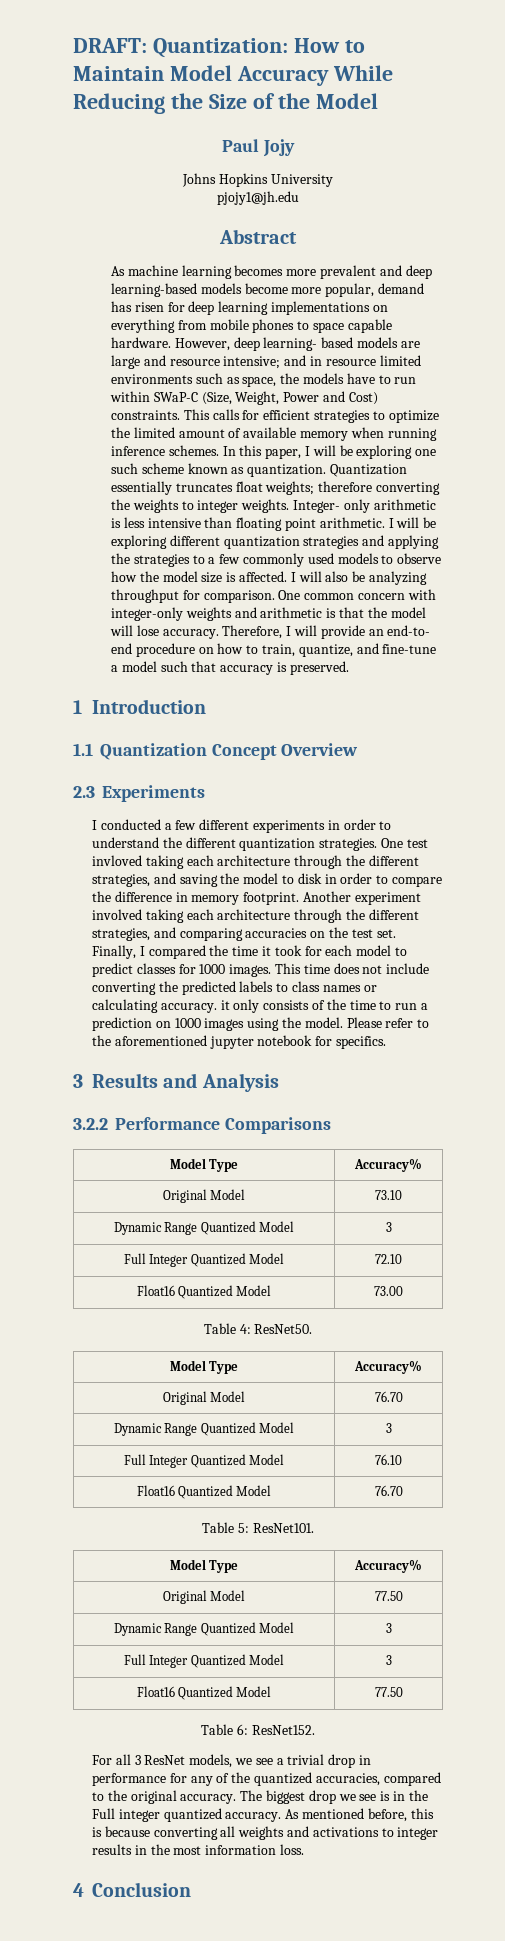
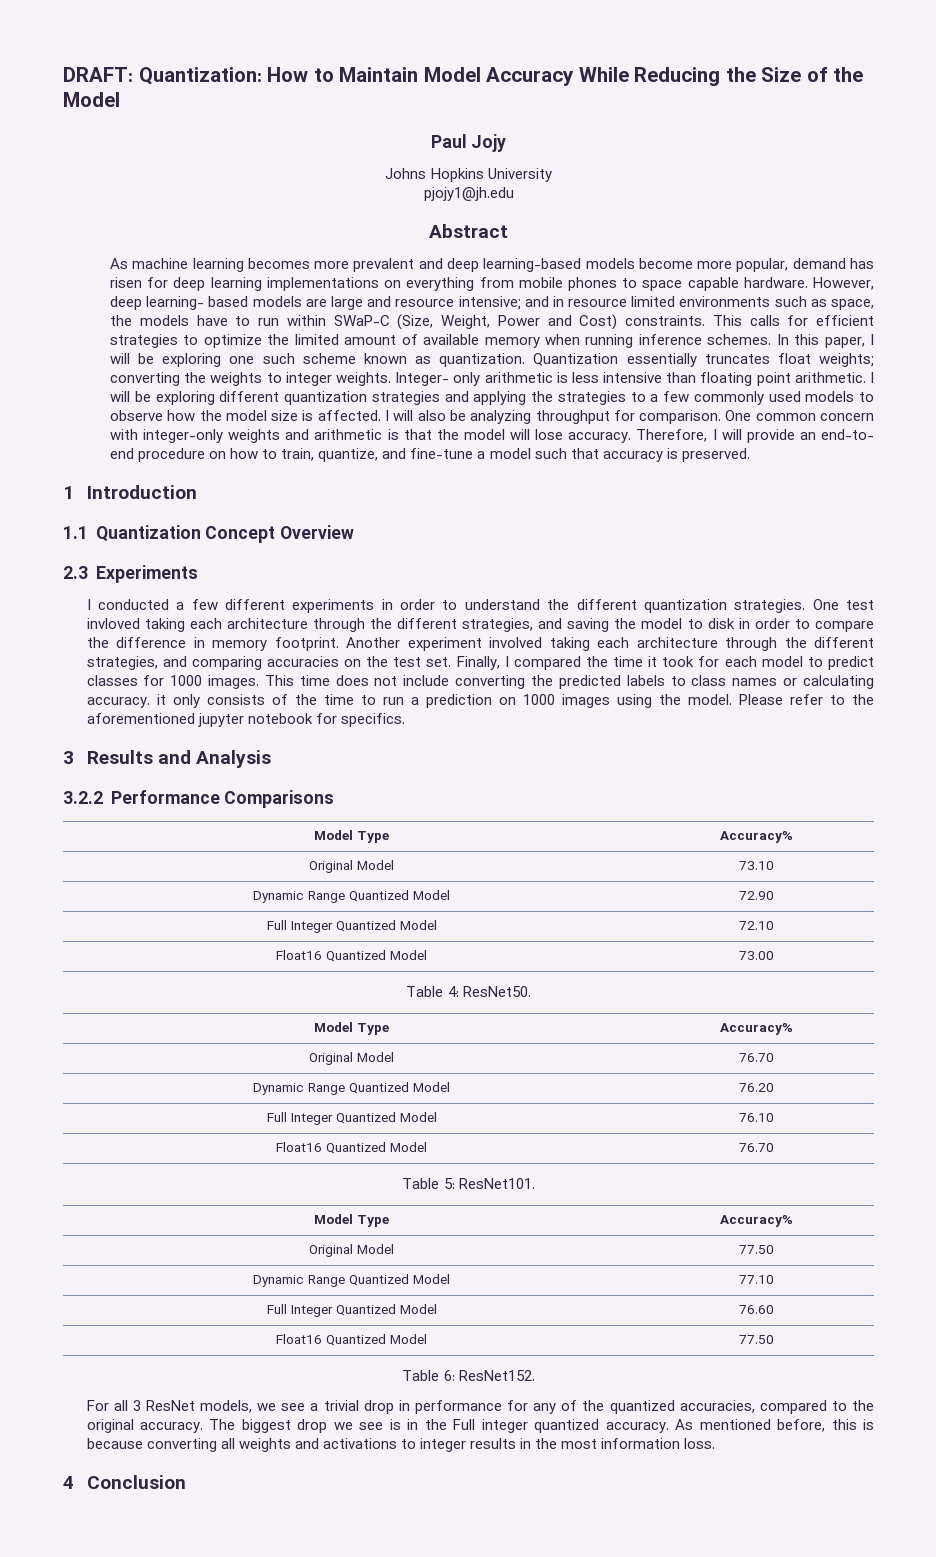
- Quantization essentially truncates float weights; therefore converting the weights to integer weights.
+ Quantization essentially truncates float weights; converting the weights to integer weights.
  Original Model | 73.10
- Dynamic Range Quantized Model | 3
+ Dynamic Range Quantized Model | 72.90
  Original Model | 76.70
- Dynamic Range Quantized Model | 3
+ Dynamic Range Quantized Model | 76.20
  Original Model | 77.50
- Dynamic Range Quantized Model | 3
- Full Integer Quantized Model | 3
+ Dynamic Range Quantized Model | 77.10
+ Full Integer Quantized Model | 76.60

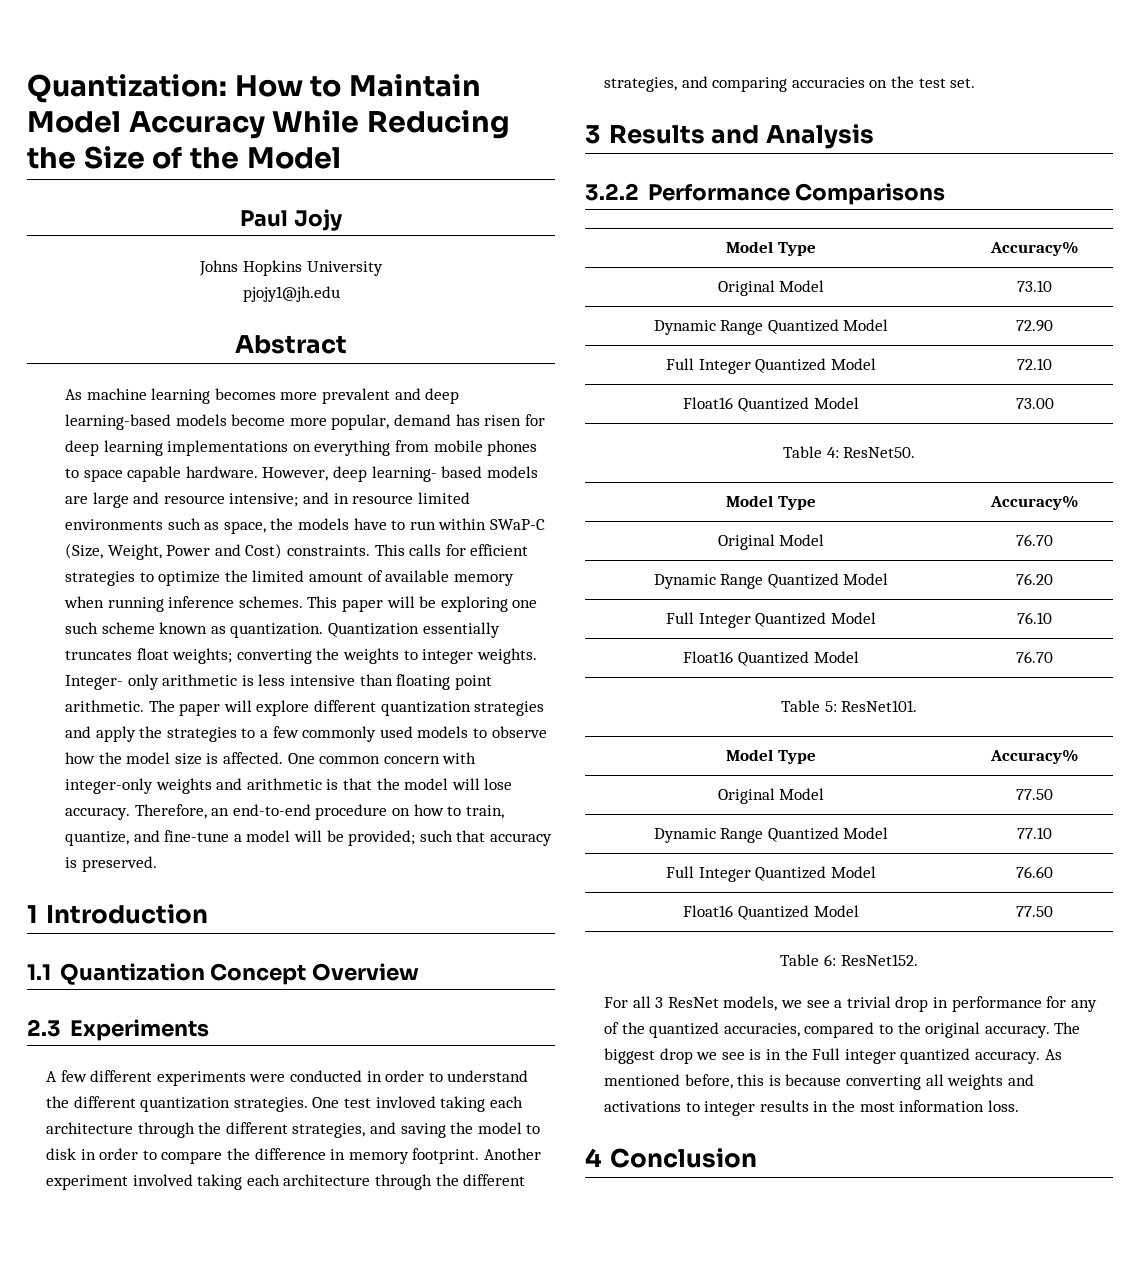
- DRAFT: Quantization: How to Maintain Model Accuracy While Reducing the Size of the Model
+ Quantization: How to Maintain Model Accuracy While Reducing the Size of the Model
- In this paper, I will be exploring one such scheme known as quantization.
+ This paper will be exploring one such scheme known as quantization.
- I will be exploring different quantization strategies and applying the strategies to a few commonly used models to observe how the model size is affected.
+ The paper will explore different quantization strategies and apply the strategies to a few commonly used models to observe how the model size is affected.
- I will also be analyzing throughput for comparison.
- Therefore, I will provide an end-to- end procedure on how to train, quantize, and fine-tune a model such that accuracy is preserved.
+ Therefore, an end-to-end procedure on how to train, quantize, and fine-tune a model will be provided; such that accuracy is preserved.
- I conducted a few different experiments in order to understand the different quantization strategies.
+ A few different experiments were conducted in order to understand the different quantization strategies.
- Finally, I compared the time it took for each model to predict classes for 1000 images. This time does not include converting the predicted labels to class names or calculating accuracy. it only consists of the time to run a prediction on 1000 images using the model. Please refer to the aforementioned jupyter notebook for specifics.

